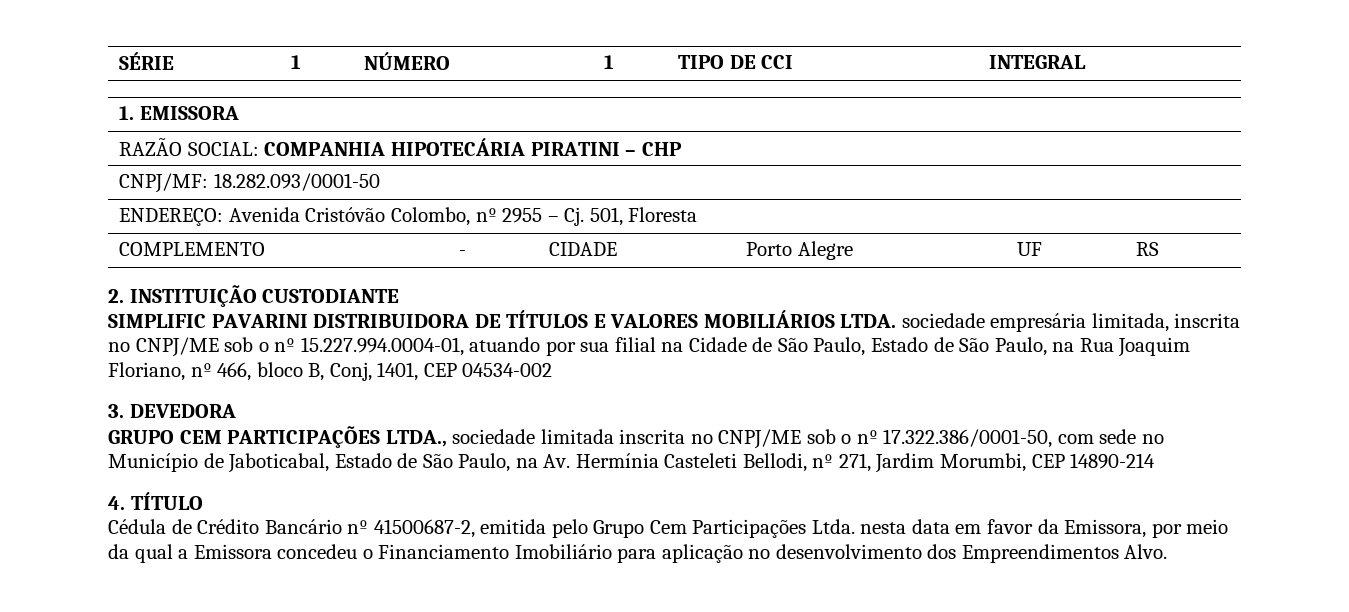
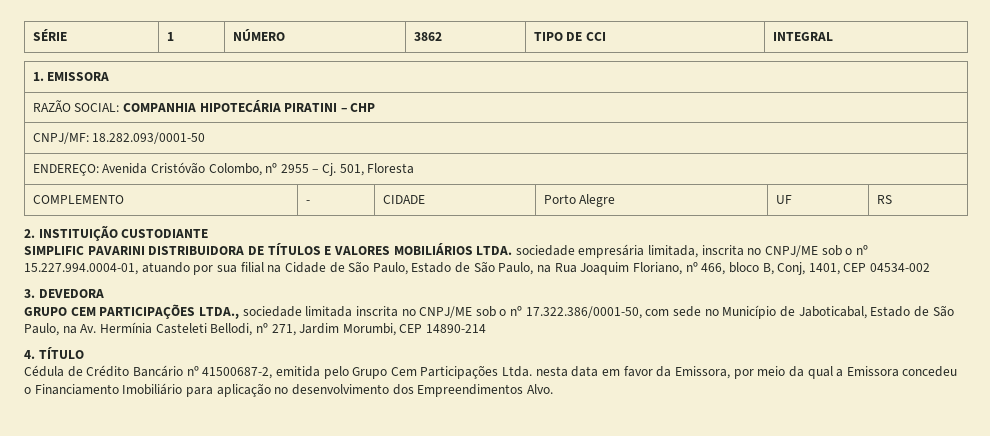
- SÉRIE | 1 | NÚMERO | 1 | TIPO DE CCI | INTEGRAL
+ SÉRIE | 1 | NÚMERO | 3862 | TIPO DE CCI | INTEGRAL

